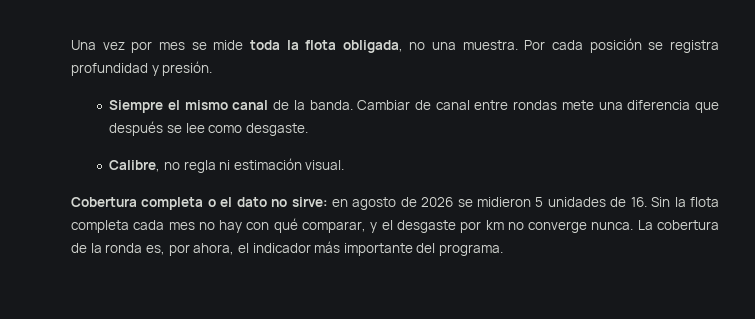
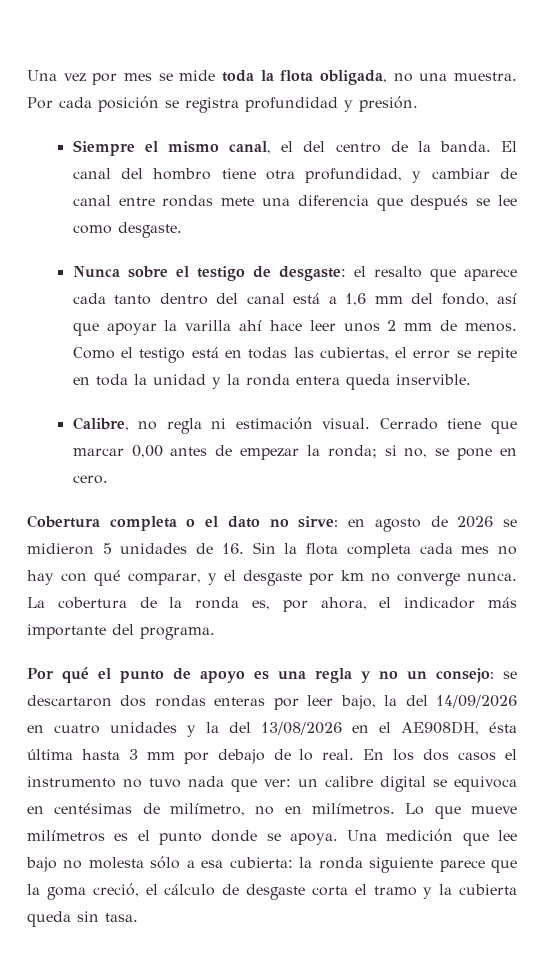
- Siempre el mismo canal de la banda. Cambiar de canal entre rondas mete una diferencia que después se lee como desgaste.
+ Siempre el mismo canal, el del centro de la banda. El canal del hombro tiene otra profundidad, y cambiar de canal entre rondas mete una diferencia que después se lee como desgaste.
+ Nunca sobre el testigo de desgaste: el resalto que aparece cada tanto dentro del canal está a 1,6 mm del fondo, así que apoyar la varilla ahí hace leer unos 2 mm de menos. Como el testigo está en todas las cubiertas, el error se repite en toda la unidad y la ronda entera queda inservible.
+ Cerrado tiene que marcar 0,00 antes de empezar la ronda; si no, se pone en cero.
+ Por qué el punto de apoyo es una regla y no un consejo: se descartaron dos rondas enteras por leer bajo, la del 14/09/2026 en cuatro unidades y la del 13/08/2026 en el AE908DH, ésta última hasta 3 mm por debajo de lo real. En los dos casos el instrumento no tuvo nada que ver: un calibre digital se equivoca en centésimas de milímetro, no en milímetros. Lo que mueve milímetros es el punto donde se apoya. Una medición que lee bajo no molesta sólo a esa cubierta: la ronda siguiente parece que la goma creció, el cálculo de desgaste corta el tramo y la cubierta queda sin tasa.

